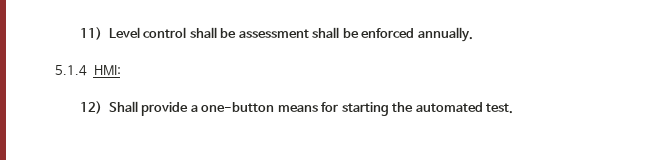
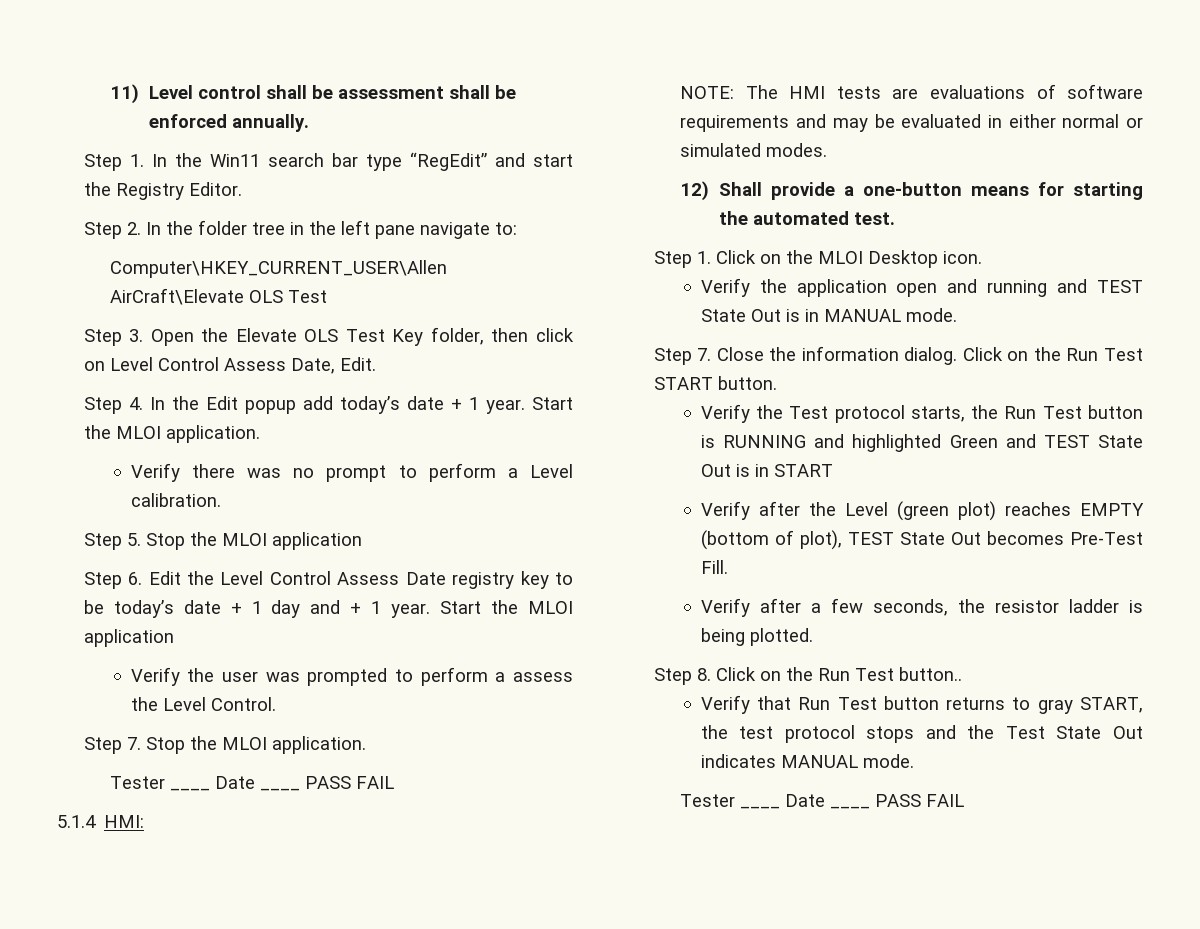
+ Step 1. In the Win11 search bar type “RegEdit” and start the Registry Editor.
+ Step 2. In the folder tree in the left pane navigate to:
+ Computer\HKEY_CURRENT_USER\Allen AirCraft\Elevate OLS Test
+ Step 3. Open the Elevate OLS Test Key folder, then click on Level Control Assess Date, Edit.
+ Step 4. In the Edit popup add today’s date + 1 year. Start the MLOI application.
+ Verify there was no prompt to perform a Level calibration.
+ Step 5. Stop the MLOI application
+ Step 6. Edit the Level Control Assess Date registry key to be today’s date + 1 day and + 1 year. Start the MLOI application
+ Verify the user was prompted to perform a assess the Level Control.
+ Step 7. Stop the MLOI application.
+ Tester ____ Date ____ PASS FAIL
  5.1.4 HMI:
+ NOTE: The HMI tests are evaluations of software requirements and may be evaluated in either normal or simulated modes.
+ Step 1. Click on the MLOI Desktop icon.
+ Verify the application open and running and TEST State Out is in MANUAL mode.
+ Step 7. Close the information dialog. Click on the Run Test START button.
+ Verify the Test protocol starts, the Run Test button is RUNNING and highlighted Green and TEST State Out is in START
+ Verify after the Level (green plot) reaches EMPTY (bottom of plot), TEST State Out becomes Pre-Test Fill.
+ Verify after a few seconds, the resistor ladder is being plotted.
+ Step 8. Click on the Run Test button..
+ Verify that Run Test button returns to gray START, the test protocol stops and the Test State Out indicates MANUAL mode.
+ Tester ____ Date ____ PASS FAIL

